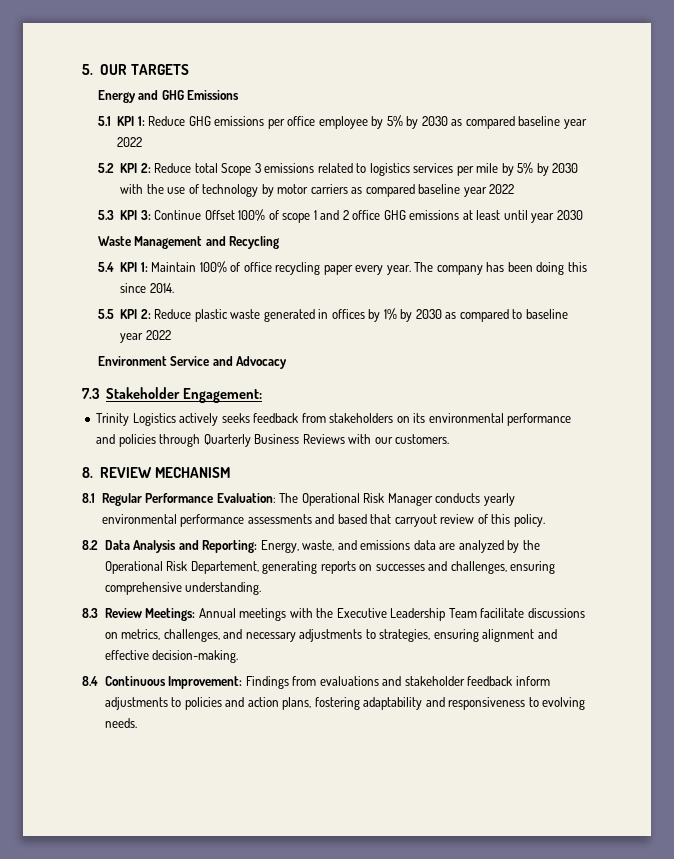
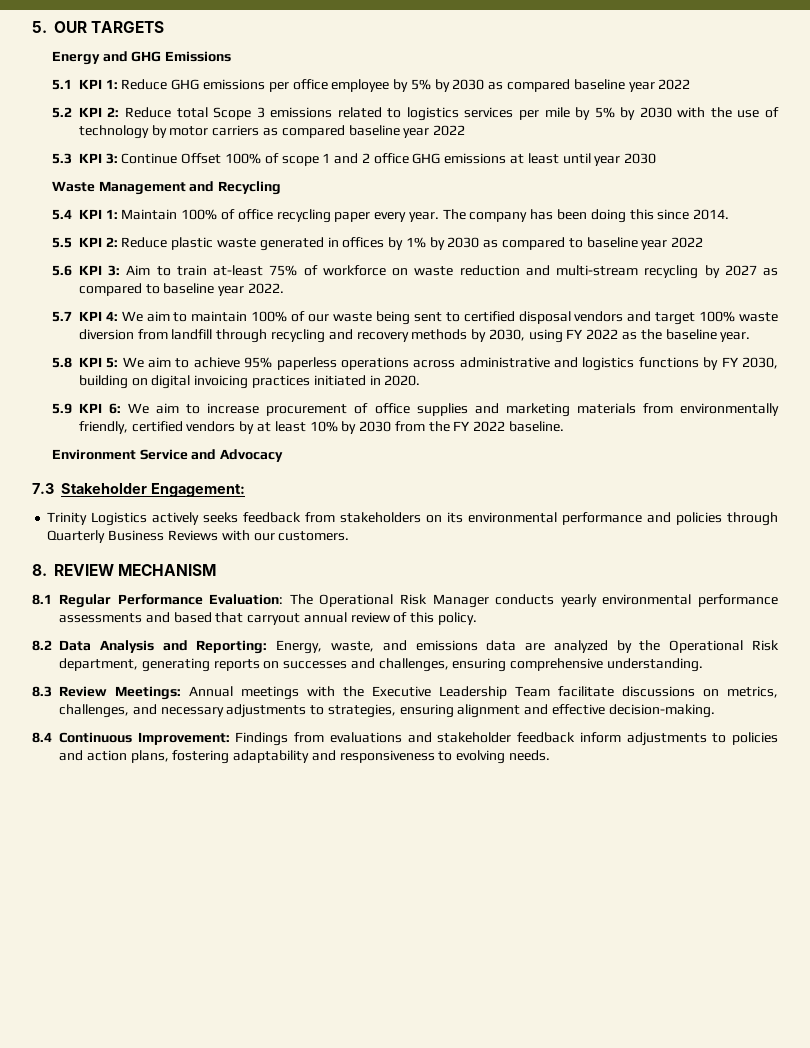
+ 5.6 KPI 3: Aim to train at-least 75% of workforce on waste reduction and multi-stream recycling by 2027 as compared to baseline year 2022.
+ 5.7 KPI 4: We aim to maintain 100% of our waste being sent to certified disposal vendors and target 100% waste diversion from landfill through recycling and recovery methods by 2030, using FY 2022 as the baseline year.
+ 5.8 KPI 5: We aim to achieve 95% paperless operations across administrative and logistics functions by FY 2030, building on digital invoicing practices initiated in 2020.
+ 5.9 KPI 6: We aim to increase procurement of office supplies and marketing materials from environmentally friendly, certified vendors by at least 10% by 2030 from the FY 2022 baseline.
- 8.1 Regular Performance Evaluation: The Operational Risk Manager conducts yearly environmental performance assessments and based that carryout review of this policy.
+ 8.1 Regular Performance Evaluation: The Operational Risk Manager conducts yearly environmental performance assessments and based that carryout annual review of this policy.
- 8.2 Data Analysis and Reporting: Energy, waste, and emissions data are analyzed by the Operational Risk Departement, generating reports on successes and challenges, ensuring comprehensive understanding.
+ 8.2 Data Analysis and Reporting: Energy, waste, and emissions data are analyzed by the Operational Risk department, generating reports on successes and challenges, ensuring comprehensive understanding.

